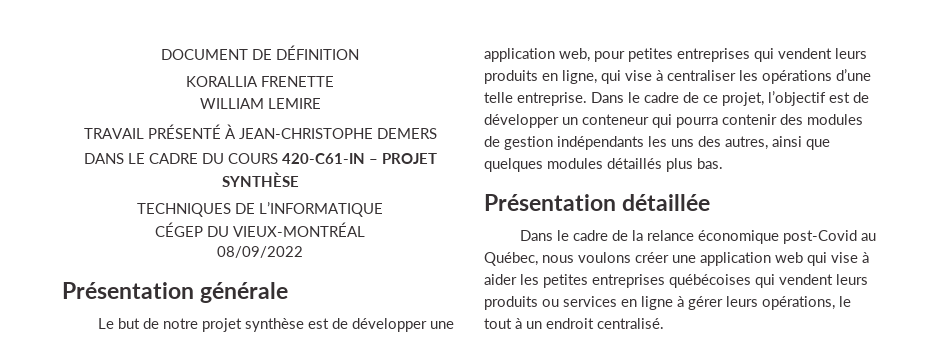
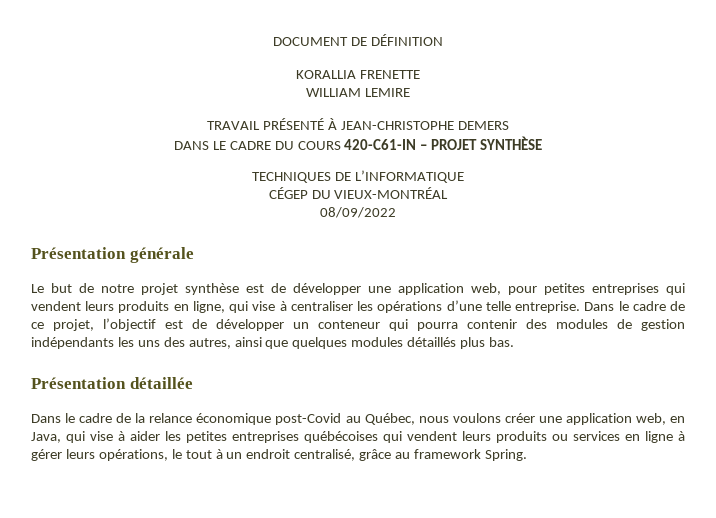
- Dans le cadre de la relance économique post-Covid au Québec, nous voulons créer une application web qui vise à aider les petites entreprises québécoises qui vendent leurs produits ou services en ligne à gérer leurs opérations, le tout à un endroit centralisé.
+ Dans le cadre de la relance économique post-Covid au Québec, nous voulons créer une application web, en Java, qui vise à aider les petites entreprises québécoises qui vendent leurs produits ou services en ligne à gérer leurs opérations, le tout à un endroit centralisé, grâce au framework Spring.

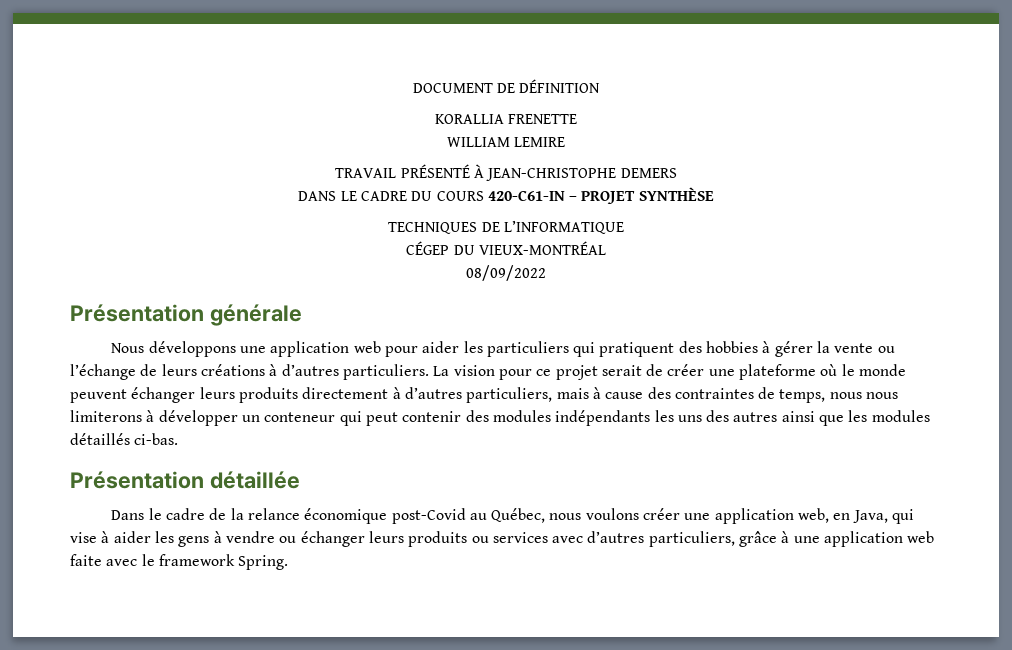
- Le but de notre projet synthèse est de développer une application web, pour petites entreprises qui vendent leurs produits en ligne, qui vise à centraliser les opérations d’une telle entreprise. Dans le cadre de ce projet, l’objectif est de développer un conteneur qui pourra contenir des modules de gestion indépendants les uns des autres, ainsi que quelques modules détaillés plus bas.
+ Nous développons une application web pour aider les particuliers qui pratiquent des hobbies à gérer la vente ou l’échange de leurs créations à d’autres particuliers. La vision pour ce projet serait de créer une plateforme où le monde peuvent échanger leurs produits directement à d’autres particuliers, mais à cause des contraintes de temps, nous nous limiterons à développer un conteneur qui peut contenir des modules indépendants les uns des autres ainsi que les modules détaillés ci-bas.
- Dans le cadre de la relance économique post-Covid au Québec, nous voulons créer une application web, en Java, qui vise à aider les petites entreprises québécoises qui vendent leurs produits ou services en ligne à gérer leurs opérations, le tout à un endroit centralisé, grâce au framework Spring.
+ Dans le cadre de la relance économique post-Covid au Québec, nous voulons créer une application web, en Java, qui vise à aider les gens à vendre ou échanger leurs produits ou services avec d’autres particuliers, grâce à une application web faite avec le framework Spring.

